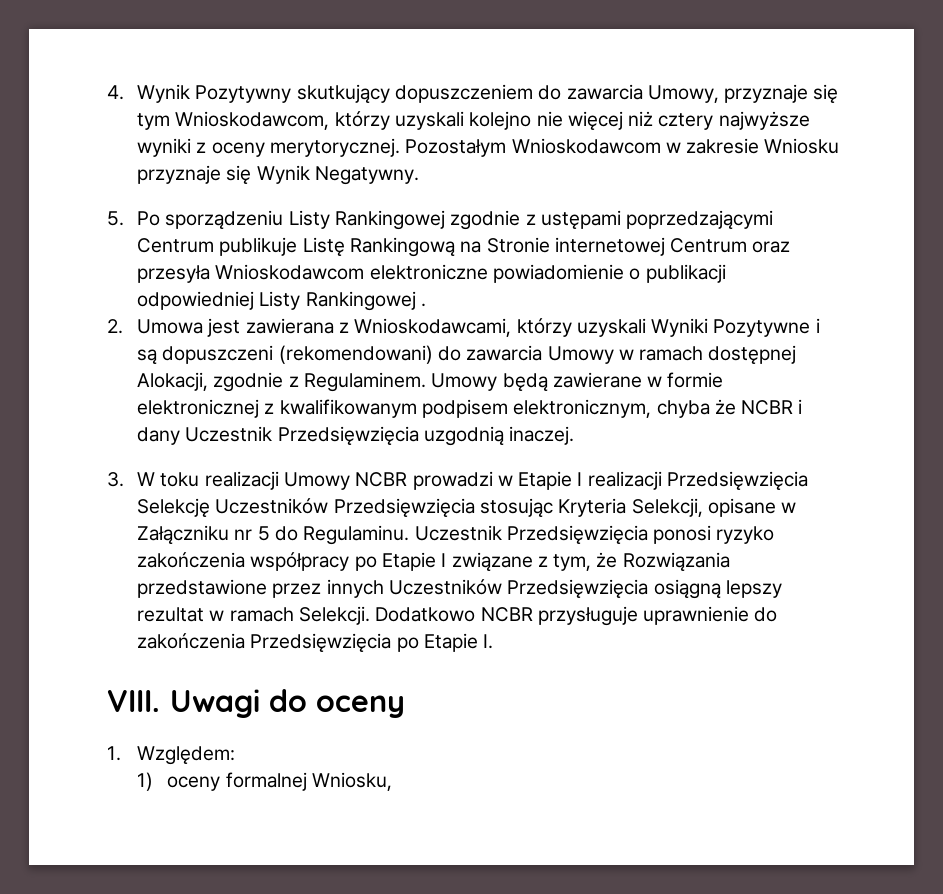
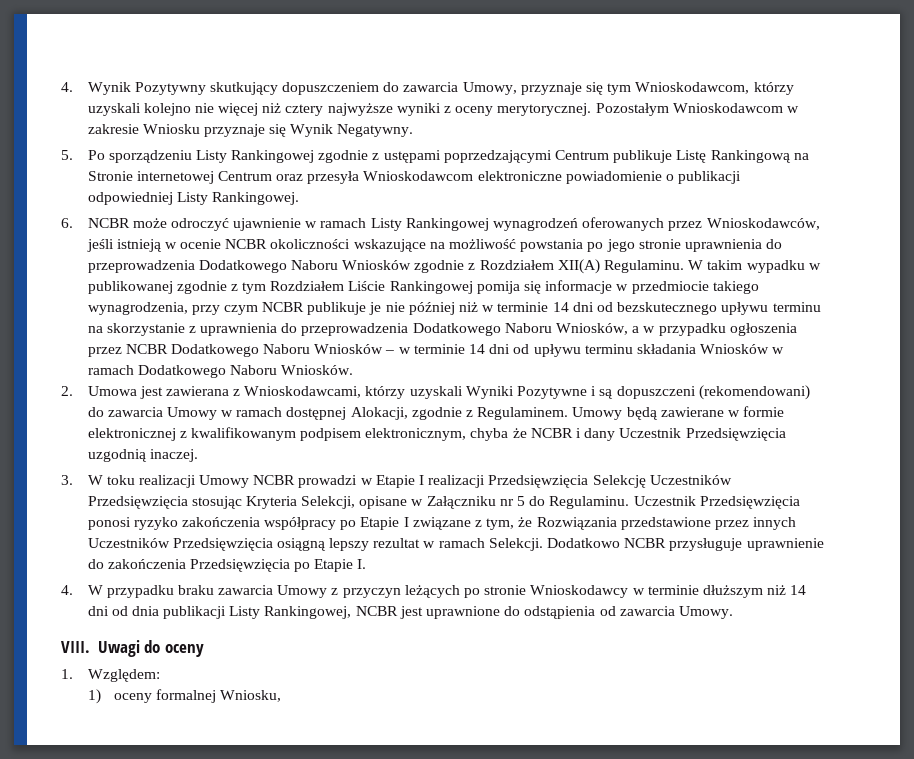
- 5. Po sporządzeniu Listy Rankingowej zgodnie z ustępami poprzedzającymi Centrum publikuje Listę Rankingową na Stronie internetowej Centrum oraz przesyła Wnioskodawcom elektroniczne powiadomienie o publikacji odpowiedniej Listy Rankingowej .
+ 5. Po sporządzeniu Listy Rankingowej zgodnie z ustępami poprzedzającymi Centrum publikuje Listę Rankingową na Stronie internetowej Centrum oraz przesyła Wnioskodawcom elektroniczne powiadomienie o publikacji odpowiedniej Listy Rankingowej.
+ 6. NCBR może odroczyć ujawnienie w ramach Listy Rankingowej wynagrodzeń oferowanych przez Wnioskodawców, jeśli istnieją w ocenie NCBR okoliczności wskazujące na możliwość powstania po jego stronie uprawnienia do przeprowadzenia Dodatkowego Naboru Wniosków zgodnie z Rozdziałem XII(A) Regulaminu. W takim wypadku w publikowanej zgodnie z tym Rozdziałem Liście Rankingowej pomija się informacje w przedmiocie takiego wynagrodzenia, przy czym NCBR publikuje je nie później niż w terminie 14 dni od bezskutecznego upływu terminu na skorzystanie z uprawnienia do przeprowadzenia Dodatkowego Naboru Wniosków, a w przypadku ogłoszenia przez NCBR Dodatkowego Naboru Wniosków – w terminie 14 dni od upływu terminu składania Wniosków w ramach Dodatkowego Naboru Wniosków.
+ 4. W przypadku braku zawarcia Umowy z przyczyn leżących po stronie Wnioskodawcy w terminie dłuższym niż 14 dni od dnia publikacji Listy Rankingowej, NCBR jest uprawnione do odstąpienia od zawarcia Umowy.

